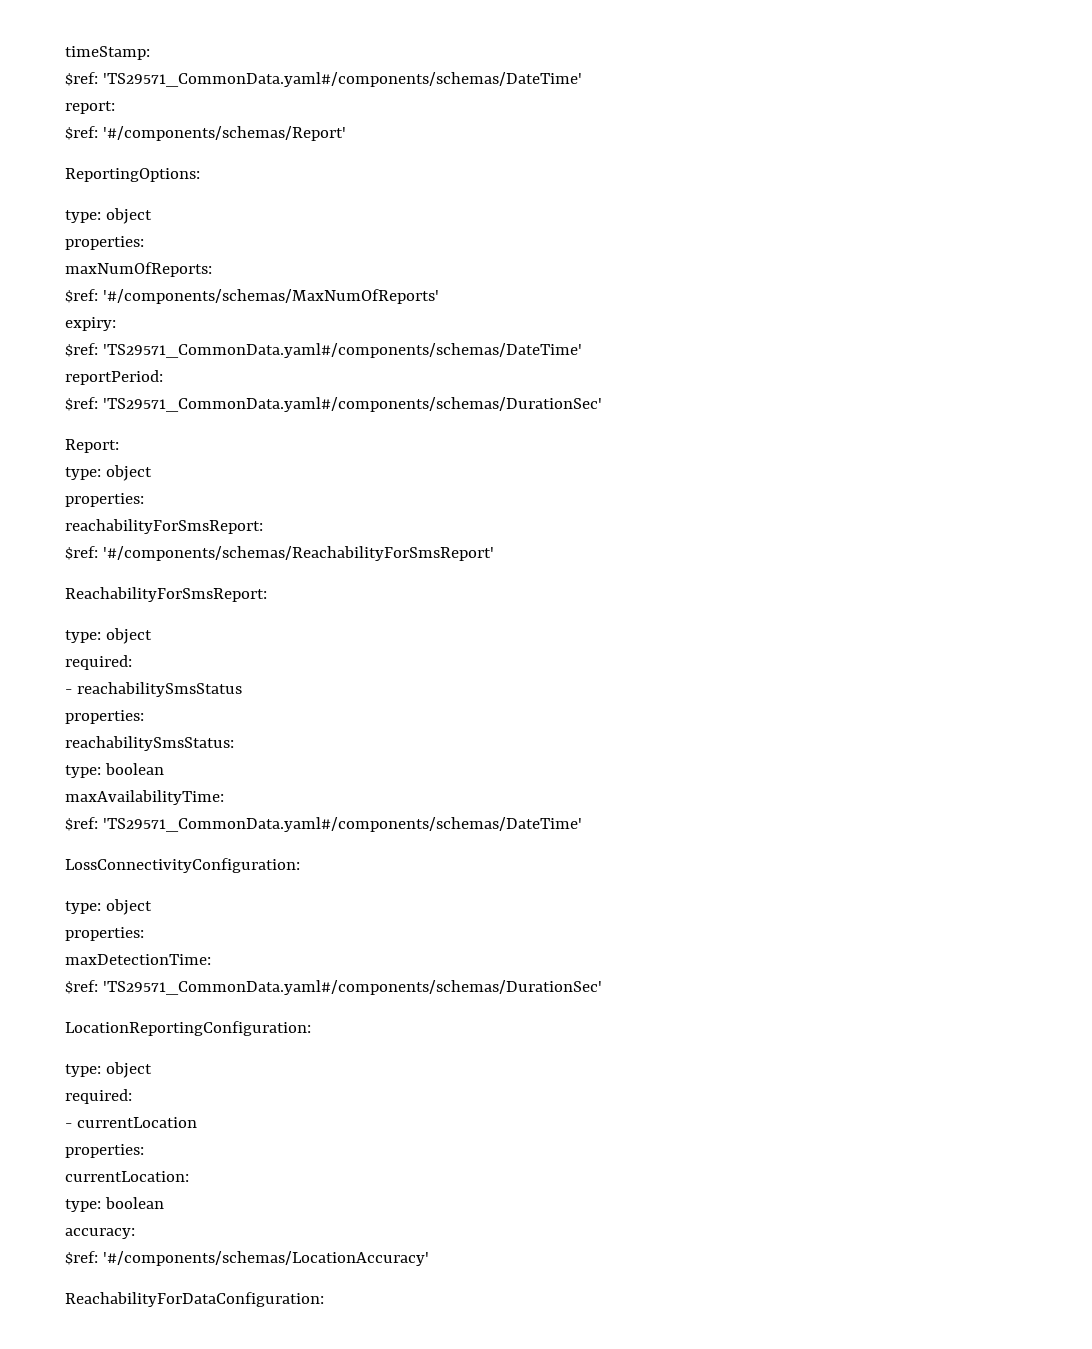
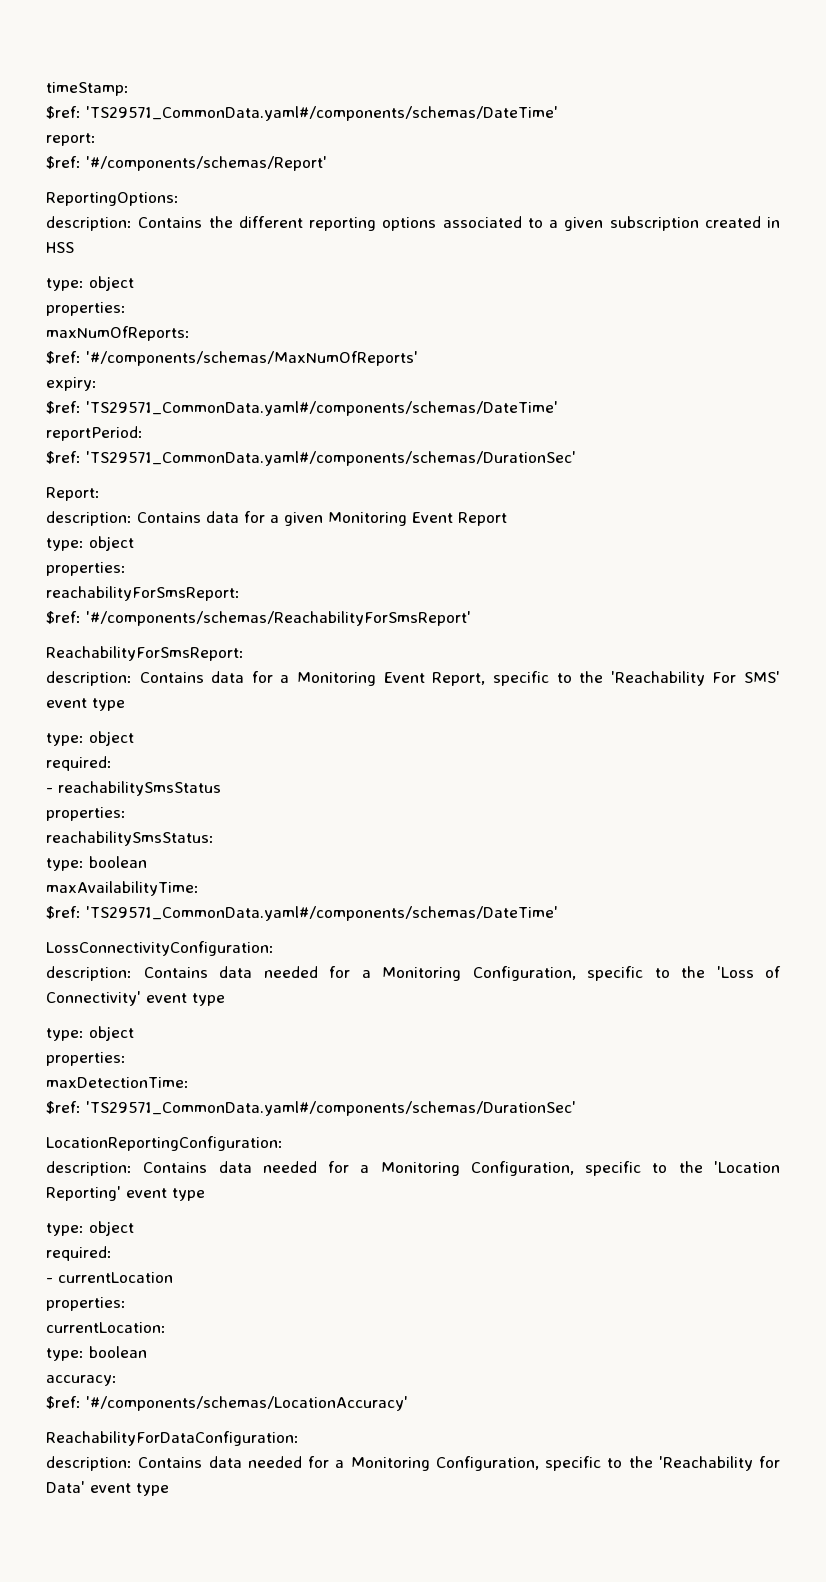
+ description: Contains the different reporting options associated to a given subscription created in HSS
+ description: Contains data for a given Monitoring Event Report
+ description: Contains data for a Monitoring Event Report, specific to the 'Reachability For SMS' event type
+ description: Contains data needed for a Monitoring Configuration, specific to the 'Loss of Connectivity' event type
+ description: Contains data needed for a Monitoring Configuration, specific to the 'Location Reporting' event type
+ description: Contains data needed for a Monitoring Configuration, specific to the 'Reachability for Data' event type

